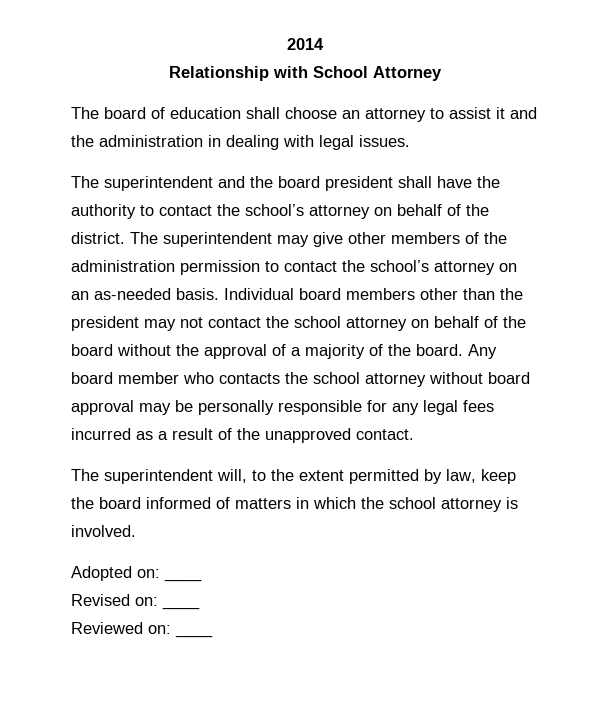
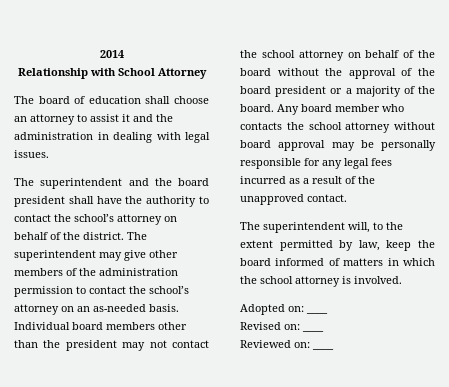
- Individual board members other than the president may not contact the school attorney on behalf of the board without the approval of a majority of the board.
+ Individual board members other than the president may not contact the school attorney on behalf of the board without the approval of the board president or a majority of the board.

